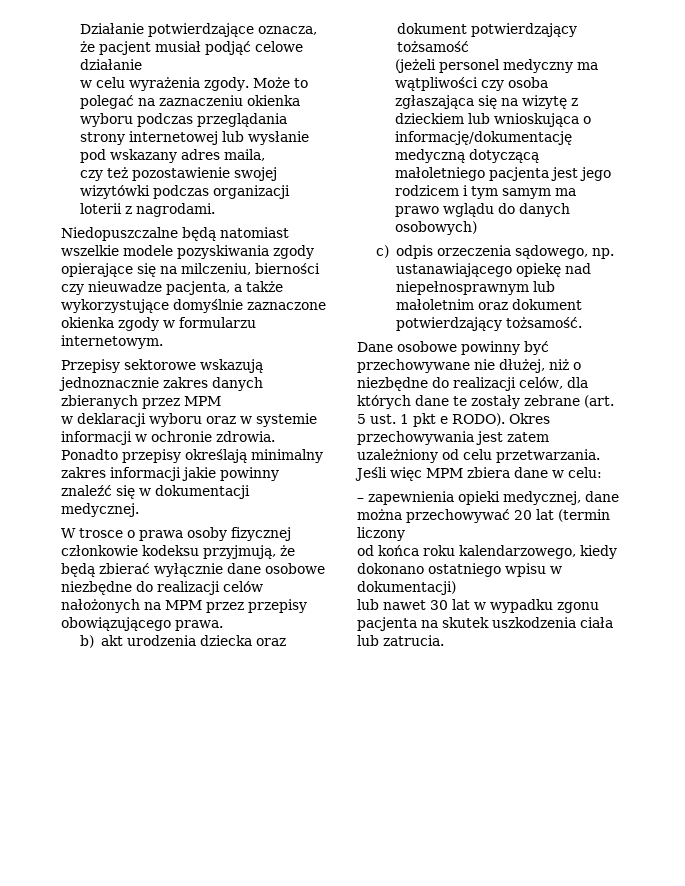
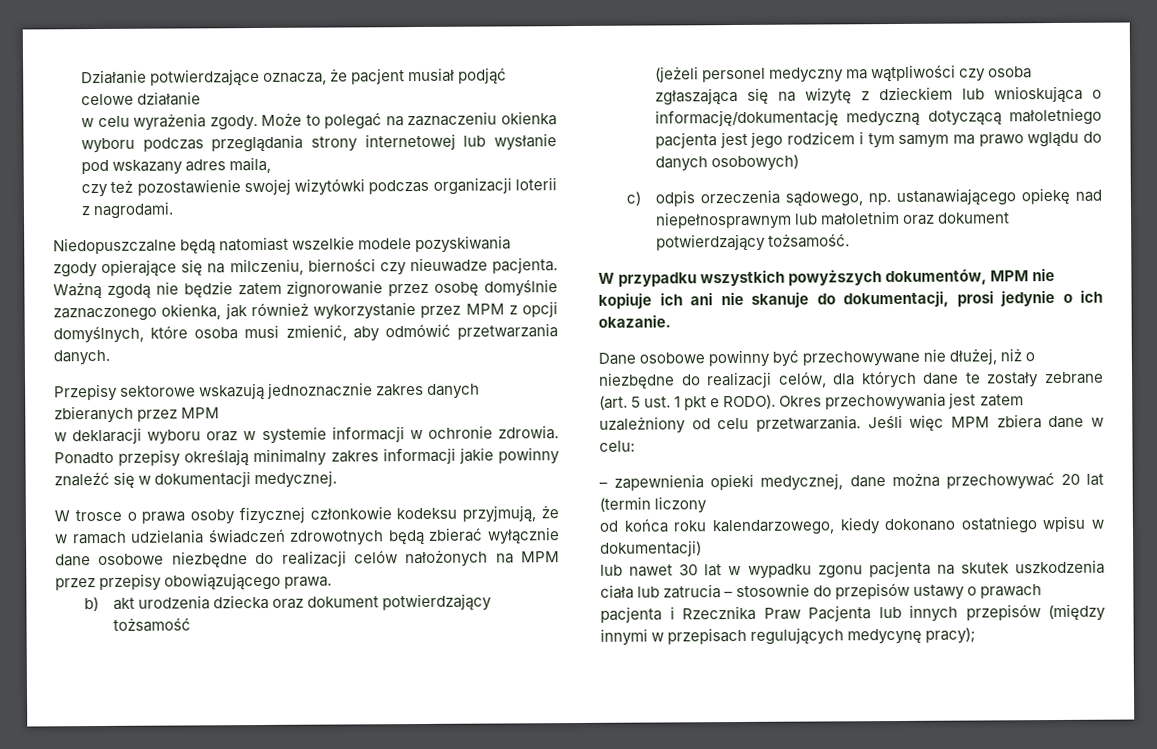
- Niedopuszczalne będą natomiast wszelkie modele pozyskiwania zgody opierające się na milczeniu, bierności czy nieuwadze pacjenta, a także wykorzystujące domyślnie zaznaczone okienka zgody w formularzu internetowym.
+ Niedopuszczalne będą natomiast wszelkie modele pozyskiwania zgody opierające się na milczeniu, bierności czy nieuwadze pacjenta. Ważną zgodą nie będzie zatem zignorowanie przez osobę domyślnie zaznaczonego okienka, jak również wykorzystanie przez MPM z opcji domyślnych, które osoba musi zmienić, aby odmówić przetwarzania danych.
- W trosce o prawa osoby fizycznej członkowie kodeksu przyjmują, że będą zbierać wyłącznie dane osobowe niezbędne do realizacji celów nałożonych na MPM przez przepisy obowiązującego prawa.
+ W trosce o prawa osoby fizycznej członkowie kodeksu przyjmują, że w ramach udzielania świadczeń zdrowotnych będą zbierać wyłącznie dane osobowe niezbędne do realizacji celów nałożonych na MPM przez przepisy obowiązującego prawa.
+ W przypadku wszystkich powyższych dokumentów, MPM nie kopiuje ich ani nie skanuje do dokumentacji, prosi jedynie o ich okazanie.
- lub nawet 30 lat w wypadku zgonu pacjenta na skutek uszkodzenia ciała lub zatrucia.
+ lub nawet 30 lat w wypadku zgonu pacjenta na skutek uszkodzenia ciała lub zatrucia – stosownie do przepisów ustawy o prawach pacjenta i Rzecznika Praw Pacjenta lub innych przepisów (między innymi w przepisach regulujących medycynę pracy);

